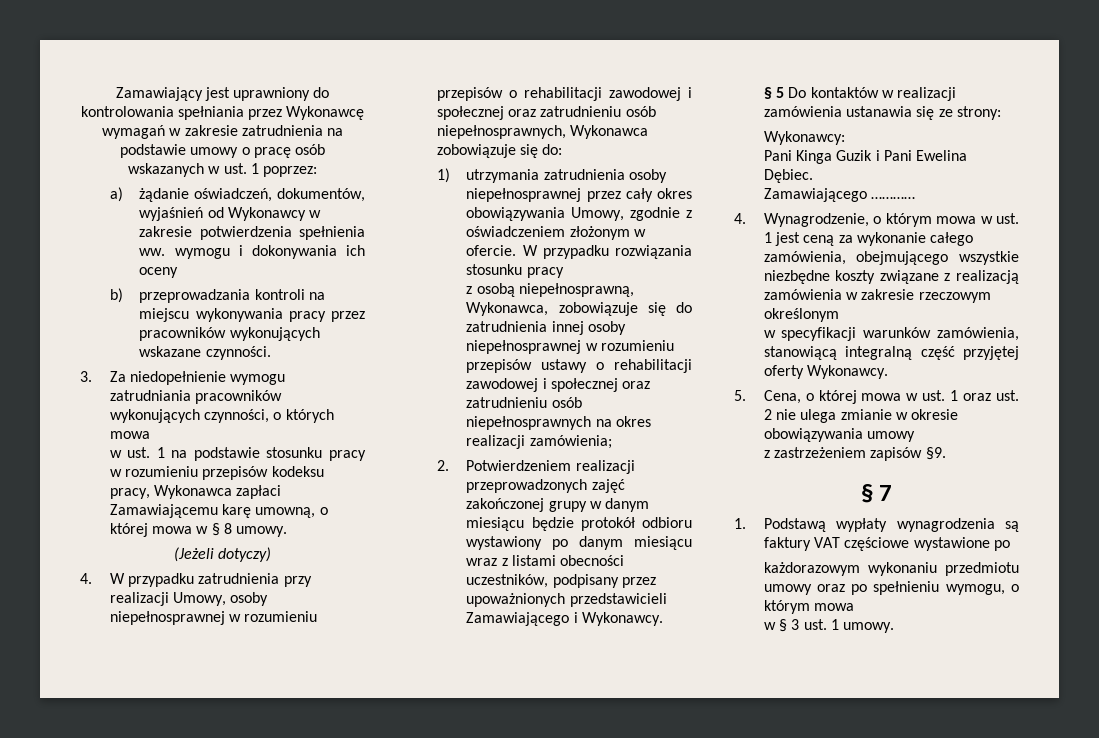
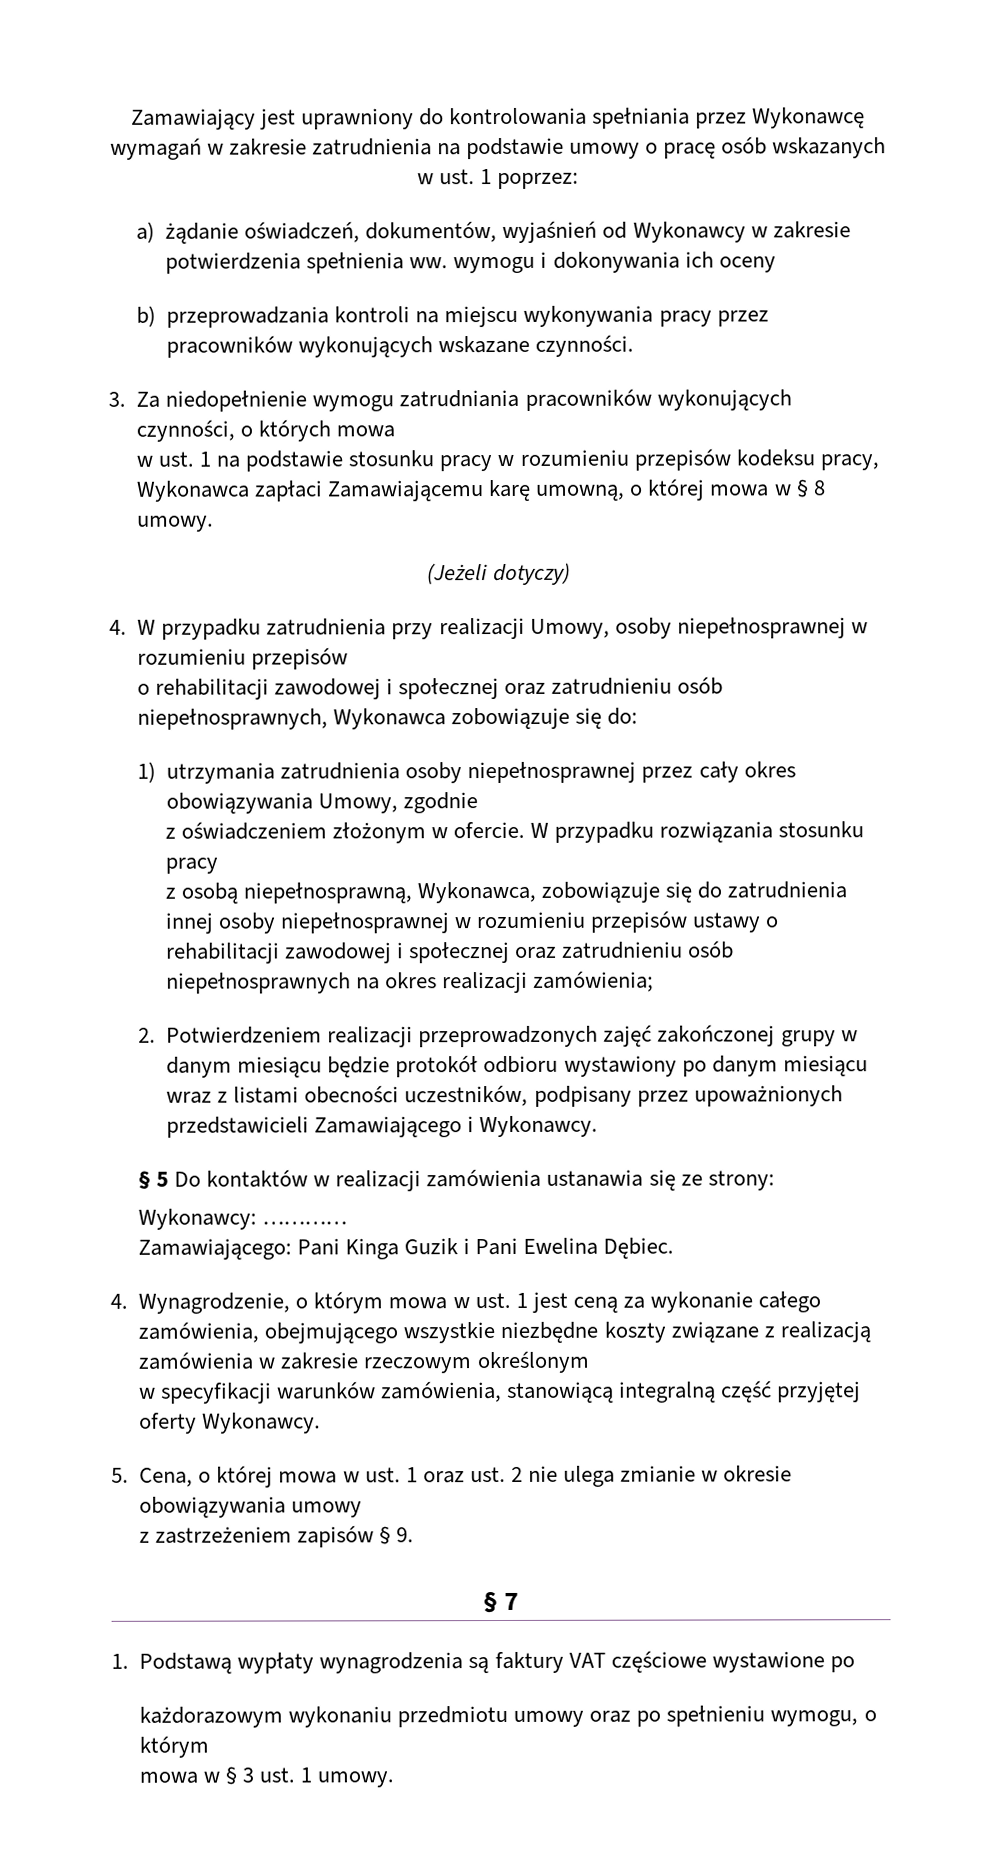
- 4. W przypadku zatrudnienia przy realizacji Umowy, osoby niepełnosprawnej w rozumieniu przepisów o rehabilitacji zawodowej i społecznej oraz zatrudnieniu osób niepełnosprawnych, Wykonawca zobowiązuje się do:
+ 4. W przypadku zatrudnienia przy realizacji Umowy, osoby niepełnosprawnej w rozumieniu przepisów
+ o rehabilitacji zawodowej i społecznej oraz zatrudnieniu osób niepełnosprawnych, Wykonawca zobowiązuje się do:
- 1) utrzymania zatrudnienia osoby niepełnosprawnej przez cały okres obowiązywania Umowy, zgodnie z oświadczeniem złożonym w ofercie.
+ 1) utrzymania zatrudnienia osoby niepełnosprawnej przez cały okres obowiązywania Umowy, zgodnie
+ z oświadczeniem złożonym w ofercie.
- Wykonawcy:
- Pani Kinga Guzik i Pani Ewelina Dębiec.
+ Wykonawcy: …………
+ Zamawiającego: Pani Kinga Guzik i Pani Ewelina Dębiec.
- Zamawiającego …………
- z zastrzeżeniem zapisów §9.
+ z zastrzeżeniem zapisów § 9.
- każdorazowym wykonaniu przedmiotu umowy oraz po spełnieniu wymogu, o którym mowa
- w § 3 ust. 1 umowy.
+ każdorazowym wykonaniu przedmiotu umowy oraz po spełnieniu wymogu, o którym
+ mowa w § 3 ust. 1 umowy.

